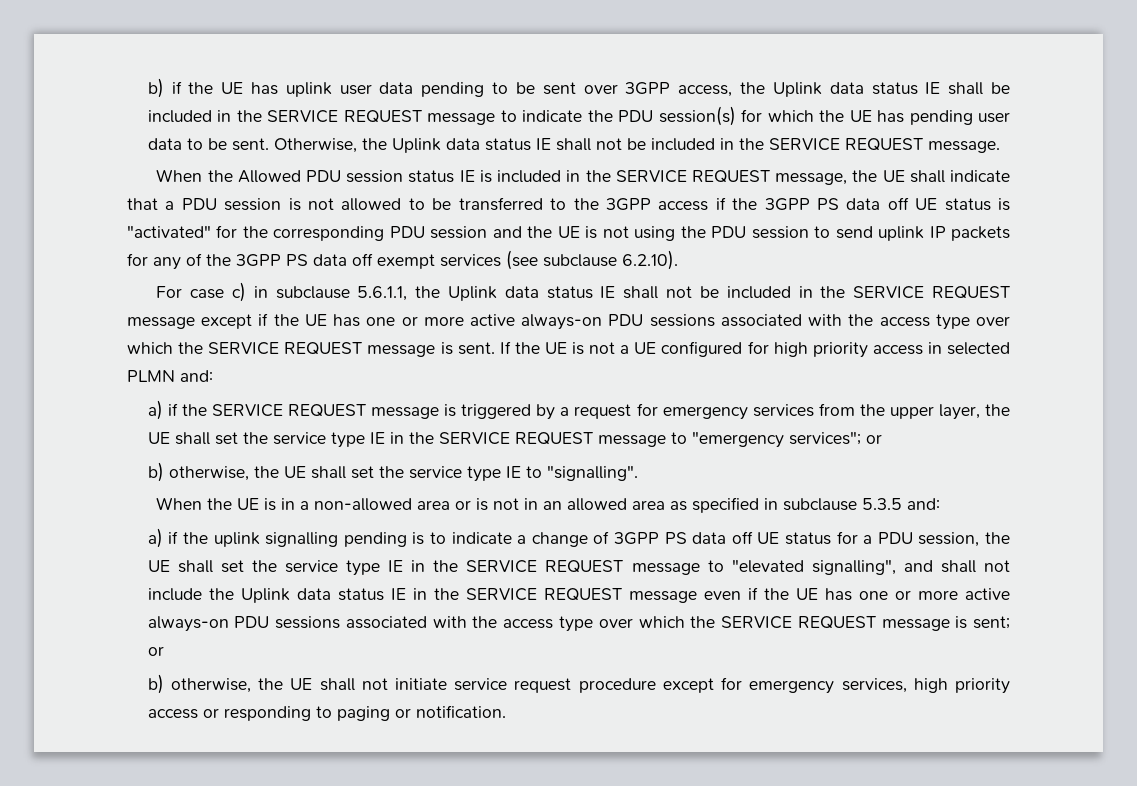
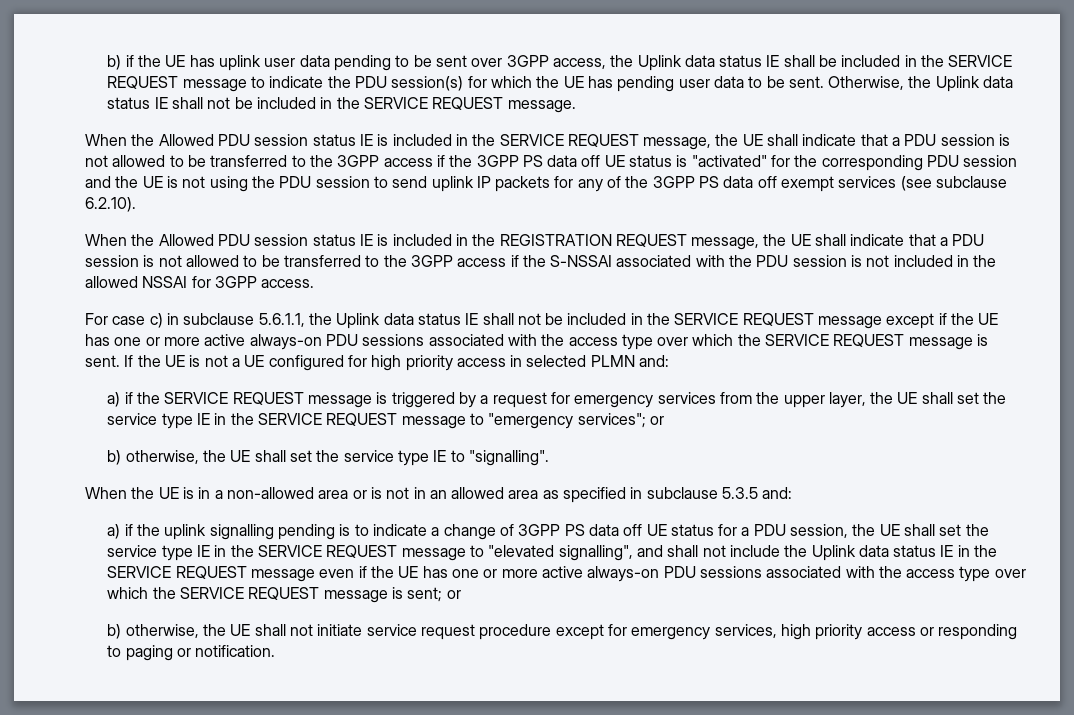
+ When the Allowed PDU session status IE is included in the REGISTRATION REQUEST message, the UE shall indicate that a PDU session is not allowed to be transferred to the 3GPP access if the S-NSSAI associated with the PDU session is not included in the allowed NSSAI for 3GPP access.

